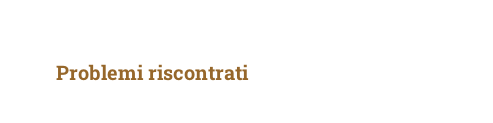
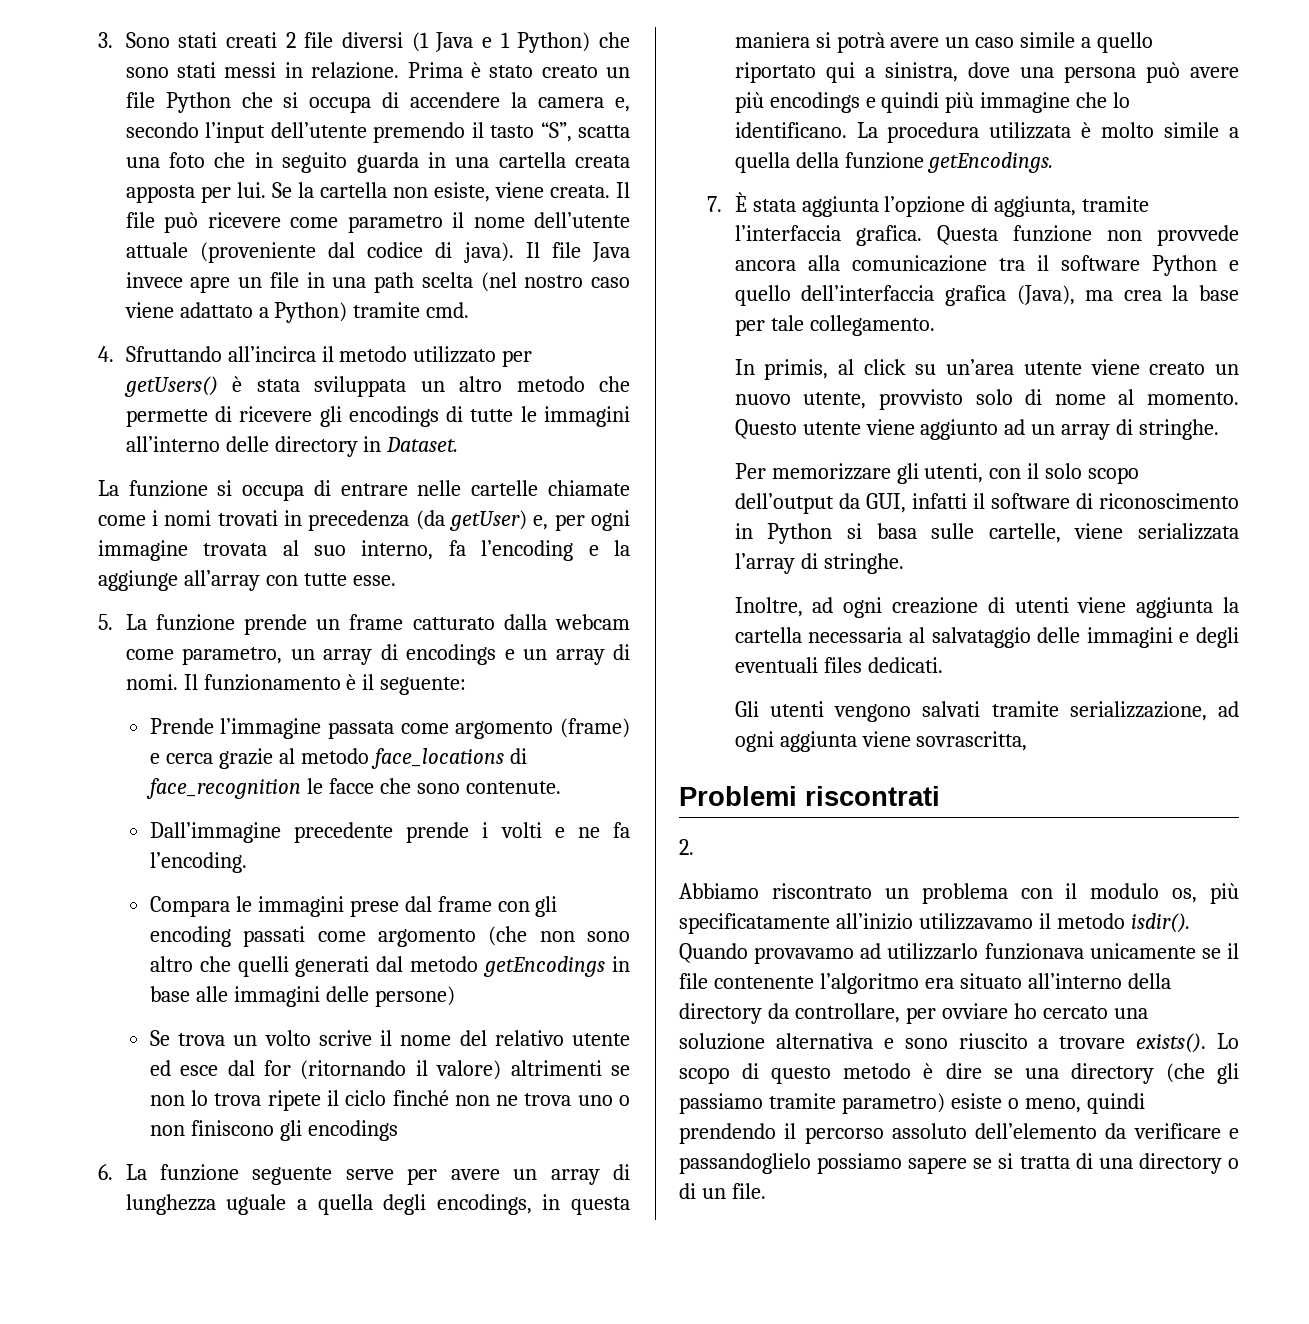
+ 3. Sono stati creati 2 file diversi (1 Java e 1 Python) che sono stati messi in relazione. Prima è stato creato un file Python che si occupa di accendere la camera e, secondo l’input dell’utente premendo il tasto “S”, scatta una foto che in seguito guarda in una cartella creata apposta per lui. Se la cartella non esiste, viene creata. Il file può ricevere come parametro il nome dell’utente attuale (proveniente dal codice di java). Il file Java invece apre un file in una path scelta (nel nostro caso viene adattato a Python) tramite cmd.
+ 4. Sfruttando all’incirca il metodo utilizzato per getUsers() è stata sviluppata un altro metodo che permette di ricevere gli encodings di tutte le immagini all’interno delle directory in Dataset.
+ La funzione si occupa di entrare nelle cartelle chiamate come i nomi trovati in precedenza (da getUser) e, per ogni immagine trovata al suo interno, fa l’encoding e la aggiunge all’array con tutte esse.
+ 5. La funzione prende un frame catturato dalla webcam come parametro, un array di encodings e un array di nomi. Il funzionamento è il seguente:
+ Prende l’immagine passata come argomento (frame) e cerca grazie al metodo face_locations di face_recognition le facce che sono contenute.
+ Dall’immagine precedente prende i volti e ne fa l’encoding.
+ Compara le immagini prese dal frame con gli encoding passati come argomento (che non sono altro che quelli generati dal metodo getEncodings in base alle immagini delle persone)
+ Se trova un volto scrive il nome del relativo utente ed esce dal for (ritornando il valore) altrimenti se non lo trova ripete il ciclo finché non ne trova uno o non finiscono gli encodings
+ 6. La funzione seguente serve per avere un array di lunghezza uguale a quella degli encodings, in questa maniera si potrà avere un caso simile a quello riportato qui a sinistra, dove una persona può avere più encodings e quindi più immagine che lo identificano. La procedura utilizzata è molto simile a quella della funzione getEncodings.
+ 7. È stata aggiunta l’opzione di aggiunta, tramite l’interfaccia grafica. Questa funzione non provvede ancora alla comunicazione tra il software Python e quello dell’interfaccia grafica (Java), ma crea la base per tale collegamento.
+ In primis, al click su un’area utente viene creato un nuovo utente, provvisto solo di nome al momento. Questo utente viene aggiunto ad un array di stringhe.
+ Per memorizzare gli utenti, con il solo scopo dell’output da GUI, infatti il software di riconoscimento in Python si basa sulle cartelle, viene serializzata l’array di stringhe.
+ Inoltre, ad ogni creazione di utenti viene aggiunta la cartella necessaria al salvataggio delle immagini e degli eventuali files dedicati.
+ Gli utenti vengono salvati tramite serializzazione, ad ogni aggiunta viene sovrascritta,
  Problemi riscontrati
+ 2.
+ Abbiamo riscontrato un problema con il modulo os, più specificatamente all’inizio utilizzavamo il metodo isdir(). Quando provavamo ad utilizzarlo funzionava unicamente se il file contenente l’algoritmo era situato all’interno della directory da controllare, per ovviare ho cercato una soluzione alternativa e sono riuscito a trovare exists(). Lo scopo di questo metodo è dire se una directory (che gli passiamo tramite parametro) esiste o meno, quindi prendendo il percorso assoluto dell’elemento da verificare e passandoglielo possiamo sapere se si tratta di una directory o di un file.

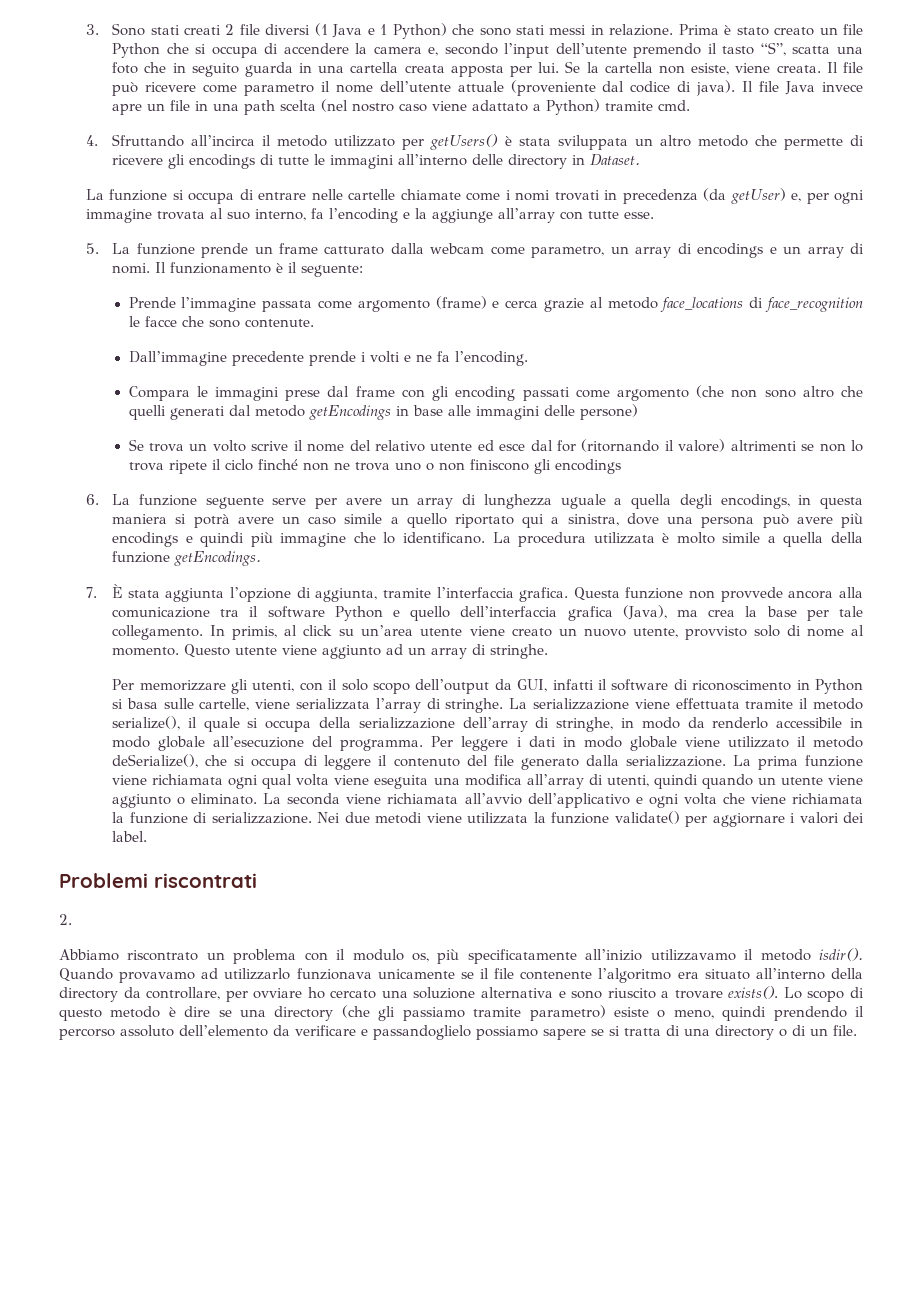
- Questa funzione non provvede ancora alla comunicazione tra il software Python e quello dell’interfaccia grafica (Java), ma crea la base per tale collegamento.
- In primis, al click su un’area utente viene creato un nuovo utente, provvisto solo di nome al momento.
+ Questa funzione non provvede ancora alla comunicazione tra il software Python e quello dell’interfaccia grafica (Java), ma crea la base per tale collegamento. In primis, al click su un’area utente viene creato un nuovo utente, provvisto solo di nome al momento.
- Per memorizzare gli utenti, con il solo scopo dell’output da GUI, infatti il software di riconoscimento in Python si basa sulle cartelle, viene serializzata l’array di stringhe.
- Inoltre, ad ogni creazione di utenti viene aggiunta la cartella necessaria al salvataggio delle immagini e degli eventuali files dedicati.
- Gli utenti vengono salvati tramite serializzazione, ad ogni aggiunta viene sovrascritta,
+ Per memorizzare gli utenti, con il solo scopo dell’output da GUI, infatti il software di riconoscimento in Python si basa sulle cartelle, viene serializzata l’array di stringhe. La serializzazione viene effettuata tramite il metodo serialize(), il quale si occupa della serializzazione dell’array di stringhe, in modo da renderlo accessibile in modo globale all’esecuzione del programma. Per leggere i dati in modo globale viene utilizzato il metodo deSerialize(), che si occupa di leggere il contenuto del file generato dalla serializzazione. La prima funzione viene richiamata ogni qual volta viene eseguita una modifica all’array di utenti, quindi quando un utente viene aggiunto o eliminato. La seconda viene richiamata all’avvio dell’applicativo e ogni volta che viene richiamata la funzione di serializzazione. Nei due metodi viene utilizzata la funzione validate() per aggiornare i valori dei label.

